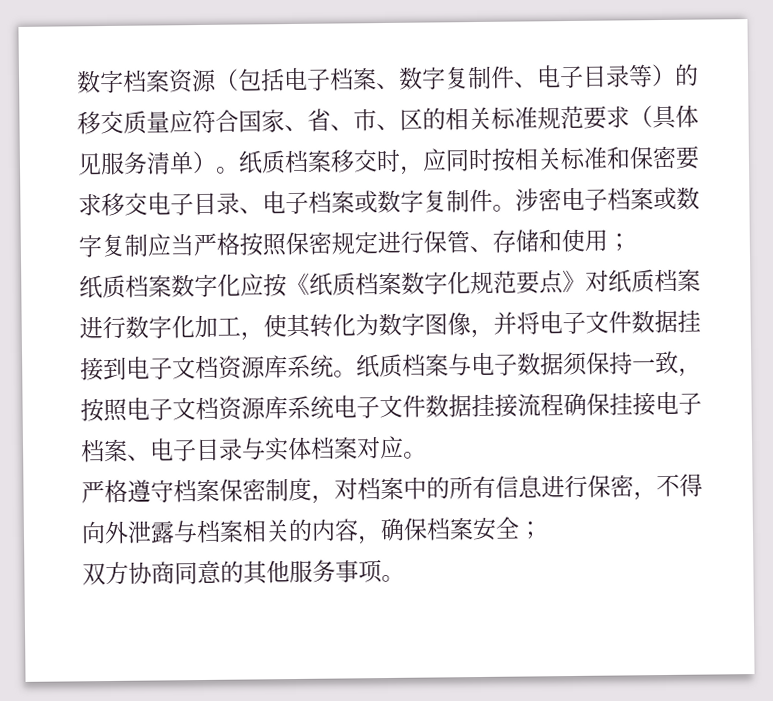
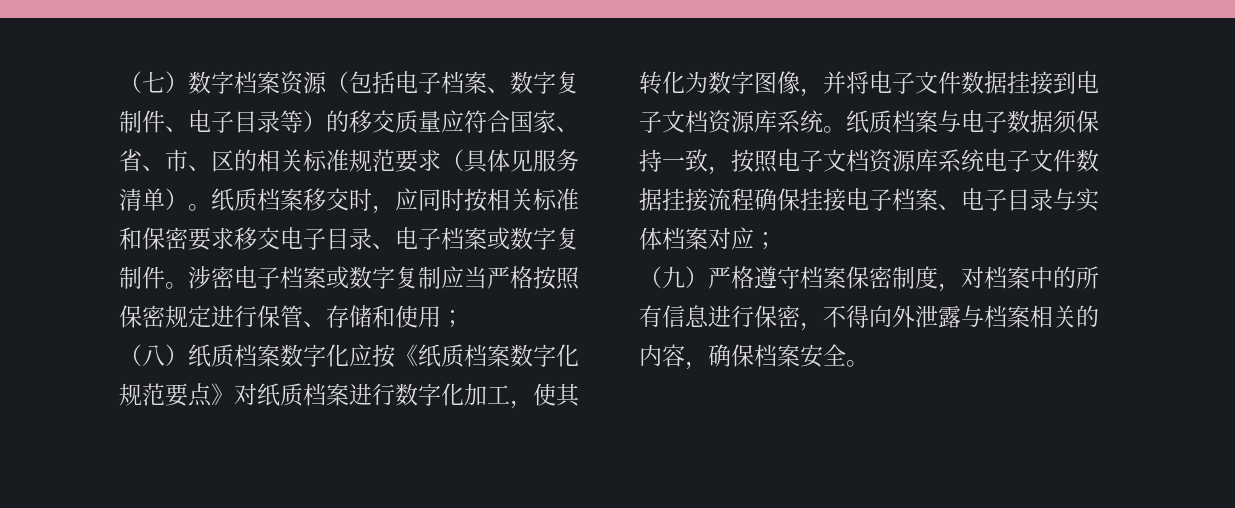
- 数字档案资源（包括电子档案、数字复制件、电子目录等）的移交质量应符合国家、省、市、区的相关标准规范要求（具体见服务清单）。
+ （七）数字档案资源（包括电子档案、数字复制件、电子目录等）的移交质量应符合国家、省、市、区的相关标准规范要求（具体见服务清单）。
- 纸质档案数字化应按《纸质档案数字化规范要点》对纸质档案进行数字化加工，使其转化为数字图像，并将电子文件数据挂接到电子文档资源库系统。
+ （八）纸质档案数字化应按《纸质档案数字化规范要点》对纸质档案进行数字化加工，使其转化为数字图像，并将电子文件数据挂接到电子文档资源库系统。
- 纸质档案与电子数据须保持一致，按照电子文档资源库系统电子文件数据挂接流程确保挂接电子档案、电子目录与实体档案对应。
- 严格遵守档案保密制度，对档案中的所有信息进行保密，不得向外泄露与档案相关的内容，确保档案安全；
- 双方协商同意的其他服务事项。
+ 纸质档案与电子数据须保持一致，按照电子文档资源库系统电子文件数据挂接流程确保挂接电子档案、电子目录与实体档案对应；
+ （九）严格遵守档案保密制度，对档案中的所有信息进行保密，不得向外泄露与档案相关的内容，确保档案安全。

